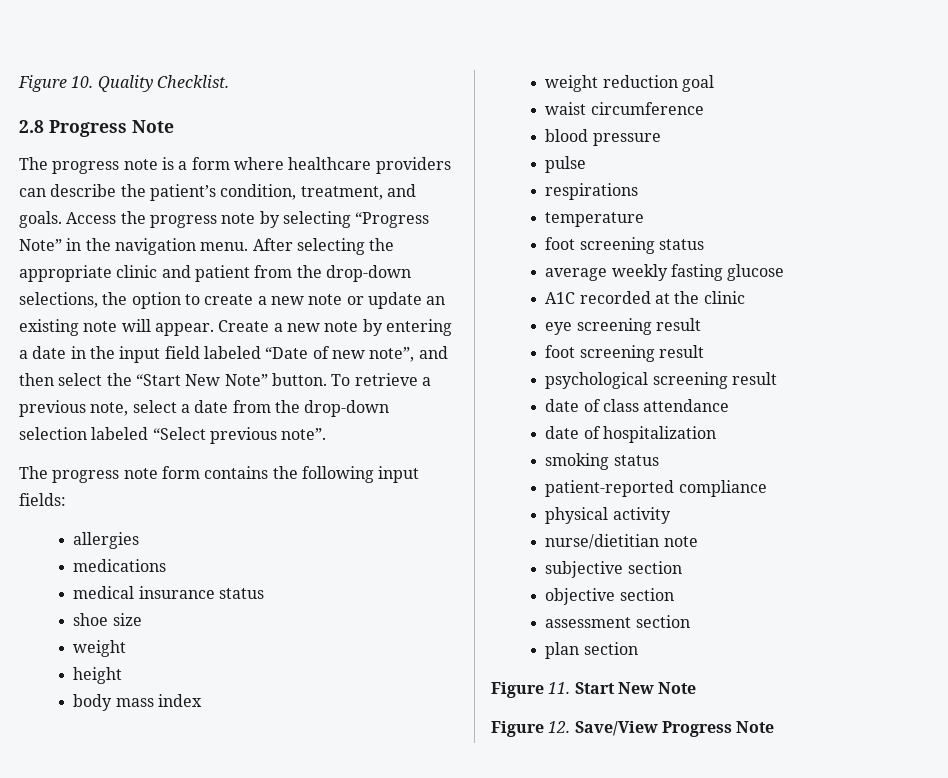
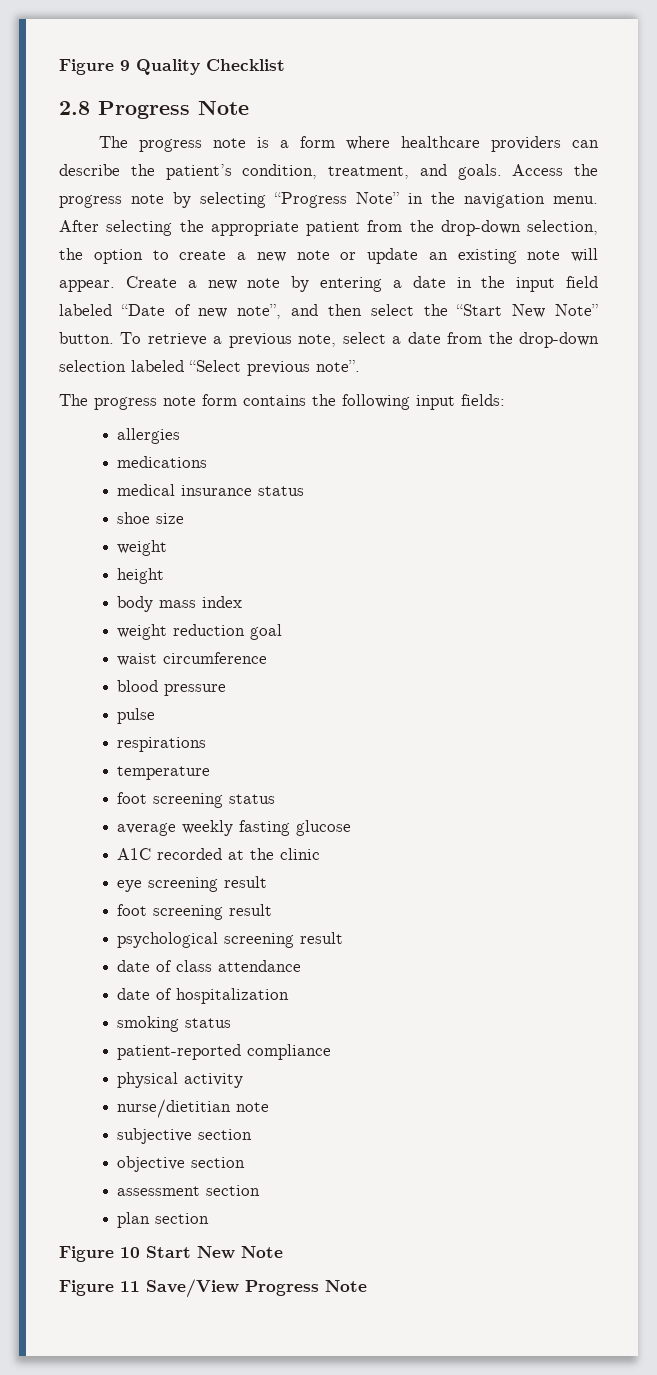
- Figure 10. Quality Checklist.
+ Figure 9 Quality Checklist
- After selecting the appropriate clinic and patient from the drop-down selections, the option to create a new note or update an existing note will appear.
+ After selecting the appropriate patient from the drop-down selection, the option to create a new note or update an existing note will appear.
- Figure 11. Start New Note
+ Figure 10 Start New Note
- Figure 12. Save/View Progress Note
+ Figure 11 Save/View Progress Note

